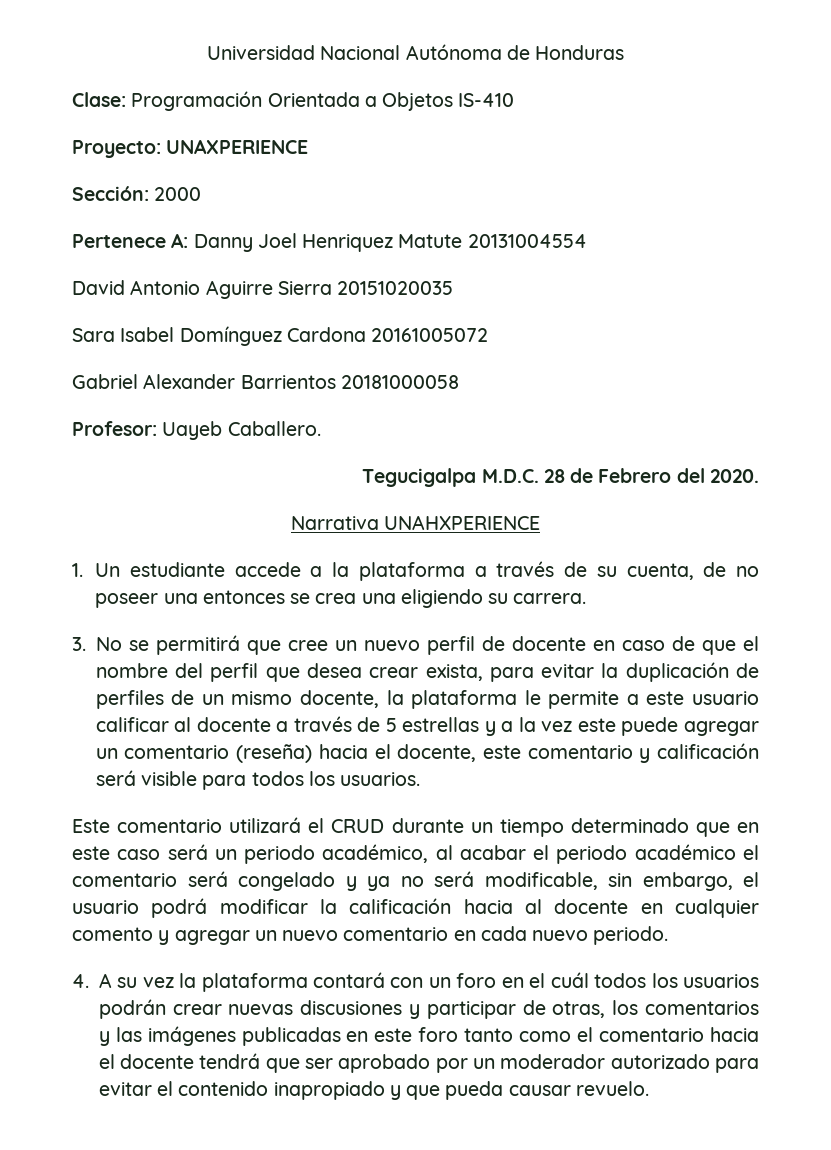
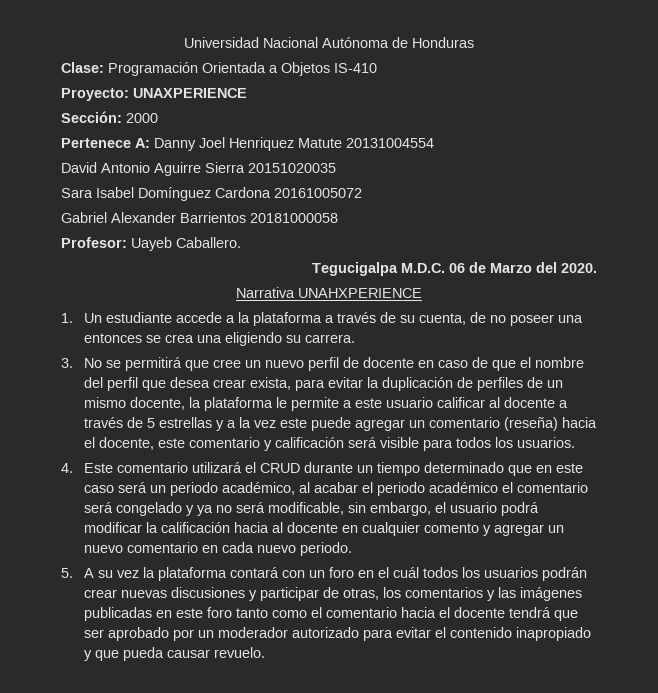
- Tegucigalpa M.D.C. 28 de Febrero del 2020.
+ Tegucigalpa M.D.C. 06 de Marzo del 2020.
- Este comentario utilizará el CRUD durante un tiempo determinado que en este caso será un periodo académico, al acabar el periodo académico el comentario será congelado y ya no será modificable, sin embargo, el usuario podrá modificar la calificación hacia al docente en cualquier comento y agregar un nuevo comentario en cada nuevo periodo.
+ 4. Este comentario utilizará el CRUD durante un tiempo determinado que en este caso será un periodo académico, al acabar el periodo académico el comentario será congelado y ya no será modificable, sin embargo, el usuario podrá modificar la calificación hacia al docente en cualquier comento y agregar un nuevo comentario en cada nuevo periodo.
- 4. A su vez la plataforma contará con un foro en el cuál todos los usuarios podrán crear nuevas discusiones y participar de otras, los comentarios y las imágenes publicadas en este foro tanto como el comentario hacia el docente tendrá que ser aprobado por un moderador autorizado para evitar el contenido inapropiado y que pueda causar revuelo.
+ 5. A su vez la plataforma contará con un foro en el cuál todos los usuarios podrán crear nuevas discusiones y participar de otras, los comentarios y las imágenes publicadas en este foro tanto como el comentario hacia el docente tendrá que ser aprobado por un moderador autorizado para evitar el contenido inapropiado y que pueda causar revuelo.

